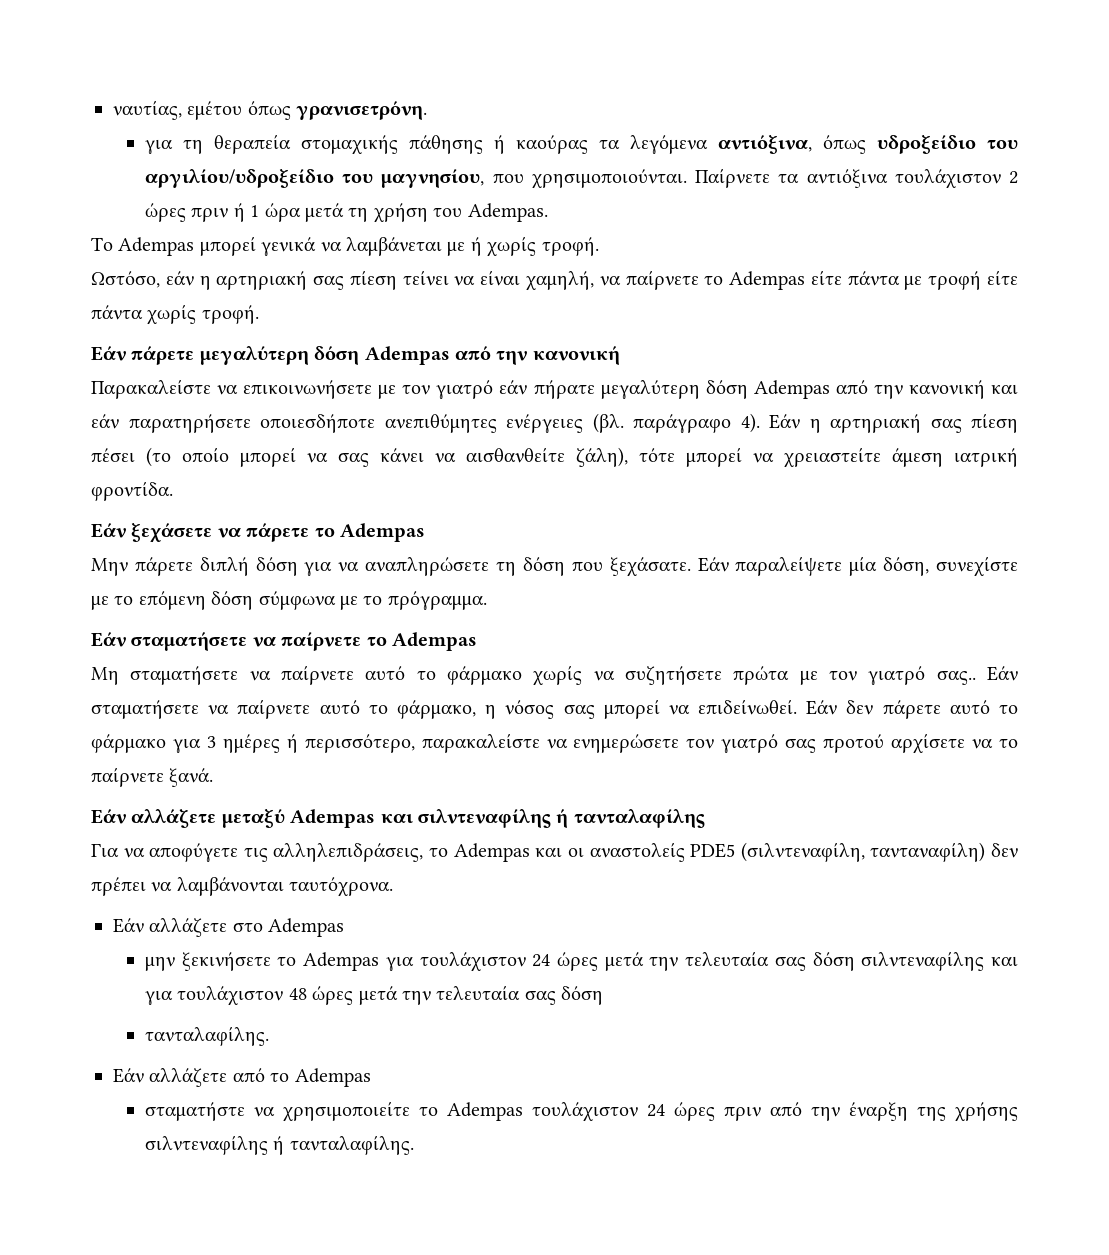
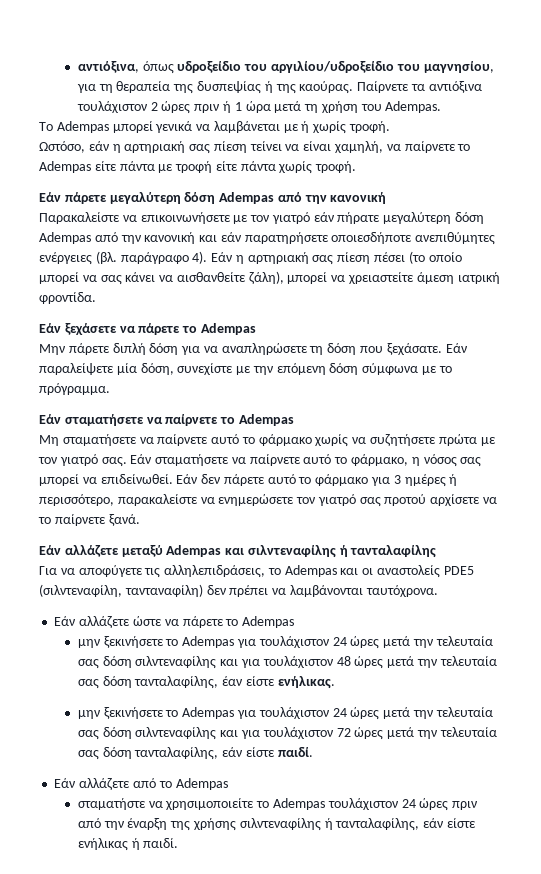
- ναυτίας, εμέτου όπως γρανισετρόνη.
- για τη θεραπεία στομαχικής πάθησης ή καούρας τα λεγόμενα αντιόξινα, όπως υδροξείδιο του αργιλίου/υδροξείδιο του μαγνησίου, που χρησιμοποιούνται.
+ αντιόξινα, όπως υδροξείδιο του αργιλίου/υδροξείδιο του μαγνησίου, για τη θεραπεία της δυσπεψίας ή της καούρας.
- Εάν η αρτηριακή σας πίεση πέσει (το οποίο μπορεί να σας κάνει να αισθανθείτε ζάλη), τότε μπορεί να χρειαστείτε άμεση ιατρική φροντίδα.
+ Εάν η αρτηριακή σας πίεση πέσει (το οποίο μπορεί να σας κάνει να αισθανθείτε ζάλη), μπορεί να χρειαστείτε άμεση ιατρική φροντίδα.
- Εάν παραλείψετε μία δόση, συνεχίστε με το επόμενη δόση σύμφωνα με το πρόγραμμα.
+ Εάν παραλείψετε μία δόση, συνεχίστε με την επόμενη δόση σύμφωνα με το πρόγραμμα.
- Μη σταματήσετε να παίρνετε αυτό το φάρμακο χωρίς να συζητήσετε πρώτα με τον γιατρό σας..
+ Μη σταματήσετε να παίρνετε αυτό το φάρμακο χωρίς να συζητήσετε πρώτα με τον γιατρό σας.
- Εάν αλλάζετε στο Adempas
+ Εάν αλλάζετε ώστε να πάρετε το Adempas
- μην ξεκινήσετε το Adempas για τουλάχιστον 24 ώρες μετά την τελευταία σας δόση σιλντεναφίλης και για τουλάχιστον 48 ώρες μετά την τελευταία σας δόση
- τανταλαφίλης.
+ μην ξεκινήσετε το Adempas για τουλάχιστον 24 ώρες μετά την τελευταία σας δόση σιλντεναφίλης και για τουλάχιστον 48 ώρες μετά την τελευταία σας δόση τανταλαφίλης, έαν είστε ενήλικας.
+ μην ξεκινήσετε το Adempas για τουλάχιστον 24 ώρες μετά την τελευταία σας δόση σιλντεναφίλης και για τουλάχιστον 72 ώρες μετά την τελευταία σας δόση τανταλαφίλης, εάν είστε παιδί.
- σταματήστε να χρησιμοποιείτε το Adempas τουλάχιστον 24 ώρες πριν από την έναρξη της χρήσης σιλντεναφίλης ή τανταλαφίλης.
+ σταματήστε να χρησιμοποιείτε το Adempas τουλάχιστον 24 ώρες πριν από την έναρξη της χρήσης σιλντεναφίλης ή τανταλαφίλης, εάν είστε ενήλικας ή παιδί.

